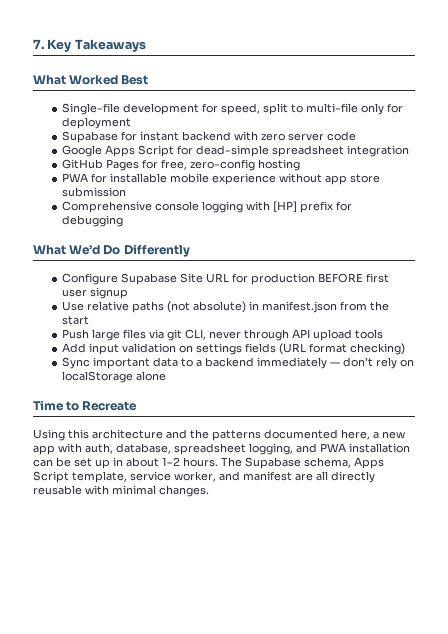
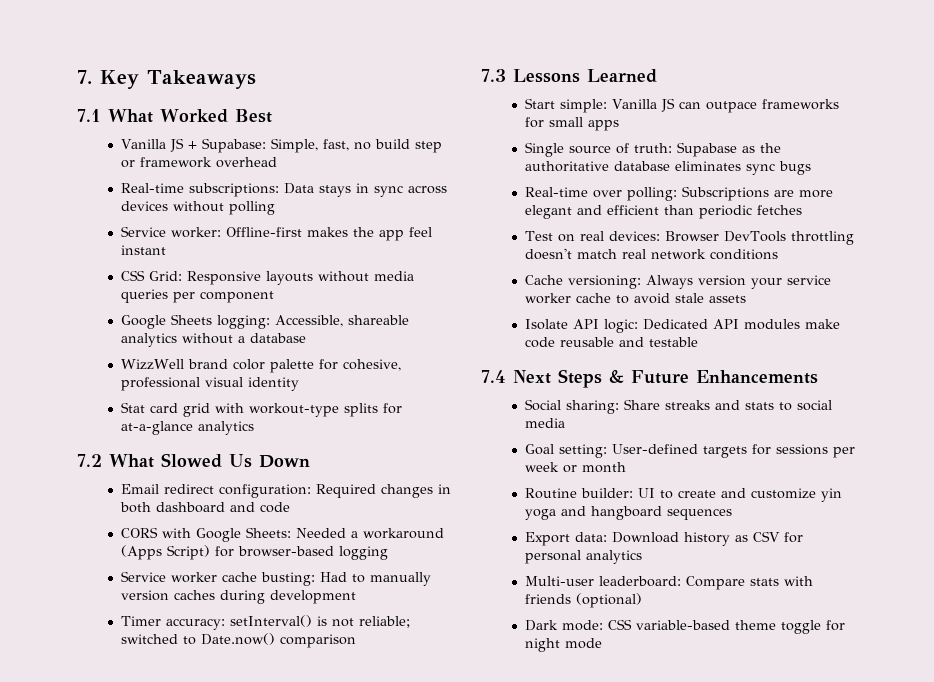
- What Worked Best
+ 7.1 What Worked Best
- Single-file development for speed, split to multi-file only for deployment
- Supabase for instant backend with zero server code
- Google Apps Script for dead-simple spreadsheet integration
- GitHub Pages for free, zero-config hosting
- PWA for installable mobile experience without app store submission
- Comprehensive console logging with [HP] prefix for debugging
- What We’d Do Differently
- Configure Supabase Site URL for production BEFORE first user signup
- Use relative paths (not absolute) in manifest.json from the start
- Push large files via git CLI, never through API upload tools
- Add input validation on settings fields (URL format checking)
- Sync important data to a backend immediately — don’t rely on localStorage alone
- Time to Recreate
- Using this architecture and the patterns documented here, a new app with auth, database, spreadsheet logging, and PWA installation can be set up in about 1–2 hours. The Supabase schema, Apps Script template, service worker, and manifest are all directly reusable with minimal changes.
+ Vanilla JS + Supabase: Simple, fast, no build step or framework overhead
+ Real-time subscriptions: Data stays in sync across devices without polling
+ Service worker: Offline-first makes the app feel instant
+ CSS Grid: Responsive layouts without media queries per component
+ Google Sheets logging: Accessible, shareable analytics without a database
+ WizzWell brand color palette for cohesive, professional visual identity
+ Stat card grid with workout-type splits for at-a-glance analytics
+ 7.2 What Slowed Us Down
+ Email redirect configuration: Required changes in both dashboard and code
+ CORS with Google Sheets: Needed a workaround (Apps Script) for browser-based logging
+ Service worker cache busting: Had to manually version caches during development
+ Timer accuracy: setInterval() is not reliable; switched to Date.now() comparison
+ 7.3 Lessons Learned
+ Start simple: Vanilla JS can outpace frameworks for small apps
+ Single source of truth: Supabase as the authoritative database eliminates sync bugs
+ Real-time over polling: Subscriptions are more elegant and efficient than periodic fetches
+ Test on real devices: Browser DevTools throttling doesn't match real network conditions
+ Cache versioning: Always version your service worker cache to avoid stale assets
+ Isolate API logic: Dedicated API modules make code reusable and testable
+ 7.4 Next Steps & Future Enhancements
+ Social sharing: Share streaks and stats to social media
+ Goal setting: User-defined targets for sessions per week or month
+ Routine builder: UI to create and customize yin yoga and hangboard sequences
+ Export data: Download history as CSV for personal analytics
+ Multi-user leaderboard: Compare stats with friends (optional)
+ Dark mode: CSS variable-based theme toggle for night mode

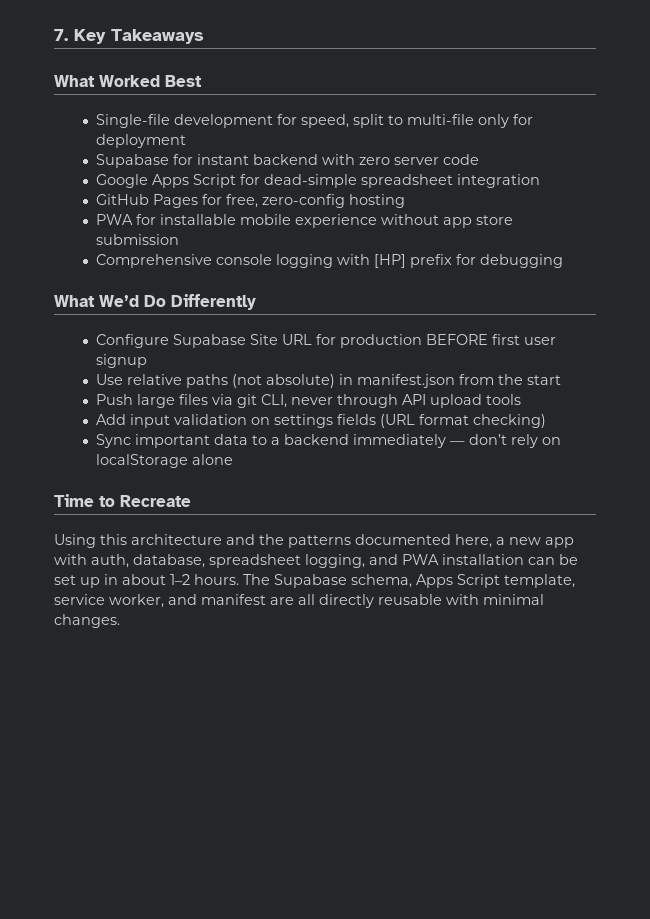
- 7.1 What Worked Best
+ What Worked Best
- Vanilla JS + Supabase: Simple, fast, no build step or framework overhead
- Real-time subscriptions: Data stays in sync across devices without polling
- Service worker: Offline-first makes the app feel instant
- CSS Grid: Responsive layouts without media queries per component
- Google Sheets logging: Accessible, shareable analytics without a database
- WizzWell brand color palette for cohesive, professional visual identity
- Stat card grid with workout-type splits for at-a-glance analytics
- 7.2 What Slowed Us Down
- Email redirect configuration: Required changes in both dashboard and code
- CORS with Google Sheets: Needed a workaround (Apps Script) for browser-based logging
- Service worker cache busting: Had to manually version caches during development
- Timer accuracy: setInterval() is not reliable; switched to Date.now() comparison
- 7.3 Lessons Learned
- Start simple: Vanilla JS can outpace frameworks for small apps
- Single source of truth: Supabase as the authoritative database eliminates sync bugs
- Real-time over polling: Subscriptions are more elegant and efficient than periodic fetches
- Test on real devices: Browser DevTools throttling doesn't match real network conditions
- Cache versioning: Always version your service worker cache to avoid stale assets
- Isolate API logic: Dedicated API modules make code reusable and testable
- 7.4 Next Steps & Future Enhancements
- Social sharing: Share streaks and stats to social media
- Goal setting: User-defined targets for sessions per week or month
- Routine builder: UI to create and customize yin yoga and hangboard sequences
- Export data: Download history as CSV for personal analytics
- Multi-user leaderboard: Compare stats with friends (optional)
- Dark mode: CSS variable-based theme toggle for night mode
+ Single-file development for speed, split to multi-file only for deployment
+ Supabase for instant backend with zero server code
+ Google Apps Script for dead-simple spreadsheet integration
+ GitHub Pages for free, zero-config hosting
+ PWA for installable mobile experience without app store submission
+ Comprehensive console logging with [HP] prefix for debugging
+ What We’d Do Differently
+ Configure Supabase Site URL for production BEFORE first user signup
+ Use relative paths (not absolute) in manifest.json from the start
+ Push large files via git CLI, never through API upload tools
+ Add input validation on settings fields (URL format checking)
+ Sync important data to a backend immediately — don’t rely on localStorage alone
+ Time to Recreate
+ Using this architecture and the patterns documented here, a new app with auth, database, spreadsheet logging, and PWA installation can be set up in about 1–2 hours. The Supabase schema, Apps Script template, service worker, and manifest are all directly reusable with minimal changes.

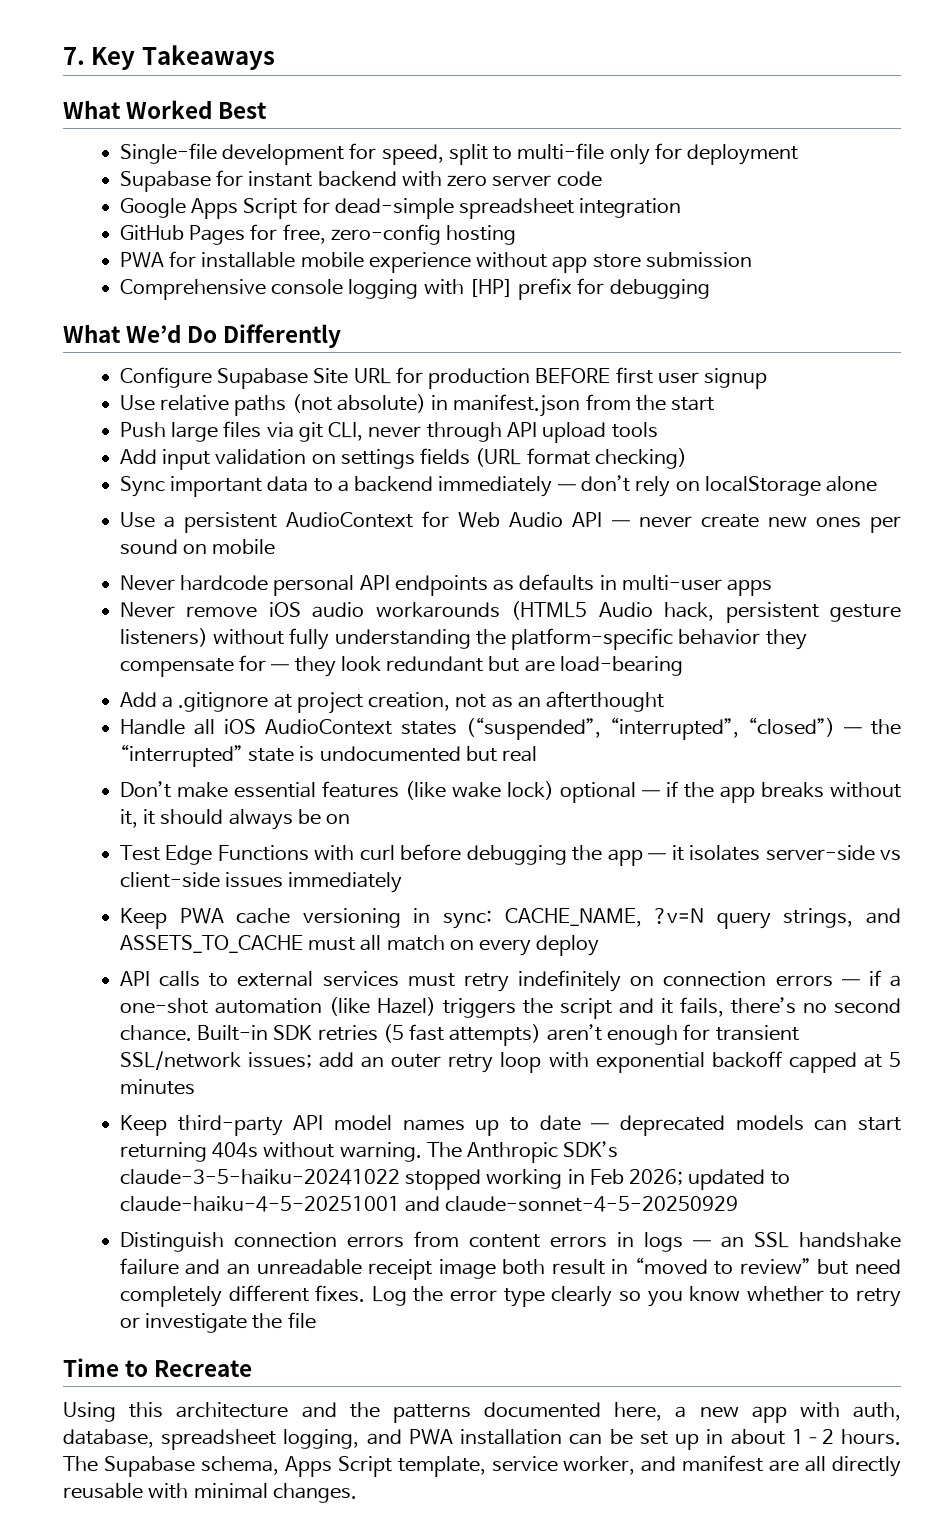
+ Use a persistent AudioContext for Web Audio API — never create new ones per sound on mobile
+ Never hardcode personal API endpoints as defaults in multi-user apps
+ Never remove iOS audio workarounds (HTML5 Audio hack, persistent gesture listeners) without fully understanding the platform-specific behavior they compensate for — they look redundant but are load-bearing
+ Add a .gitignore at project creation, not as an afterthought
+ Handle all iOS AudioContext states (“suspended”, “interrupted”, “closed”) — the “interrupted” state is undocumented but real
+ Don’t make essential features (like wake lock) optional — if the app breaks without it, it should always be on
+ Test Edge Functions with curl before debugging the app — it isolates server-side vs client-side issues immediately
+ Keep PWA cache versioning in sync: CACHE_NAME, ?v=N query strings, and ASSETS_TO_CACHE must all match on every deploy
+ API calls to external services must retry indefinitely on connection errors — if a one-shot automation (like Hazel) triggers the script and it fails, there’s no second chance. Built-in SDK retries (5 fast attempts) aren’t enough for transient SSL/network issues; add an outer retry loop with exponential backoff capped at 5 minutes
+ Keep third-party API model names up to date — deprecated models can start returning 404s without warning. The Anthropic SDK’s claude-3-5-haiku-20241022 stopped working in Feb 2026; updated to claude-haiku-4-5-20251001 and claude-sonnet-4-5-20250929
+ Distinguish connection errors from content errors in logs — an SSL handshake failure and an unreadable receipt image both result in “moved to review” but need completely different fixes. Log the error type clearly so you know whether to retry or investigate the file

